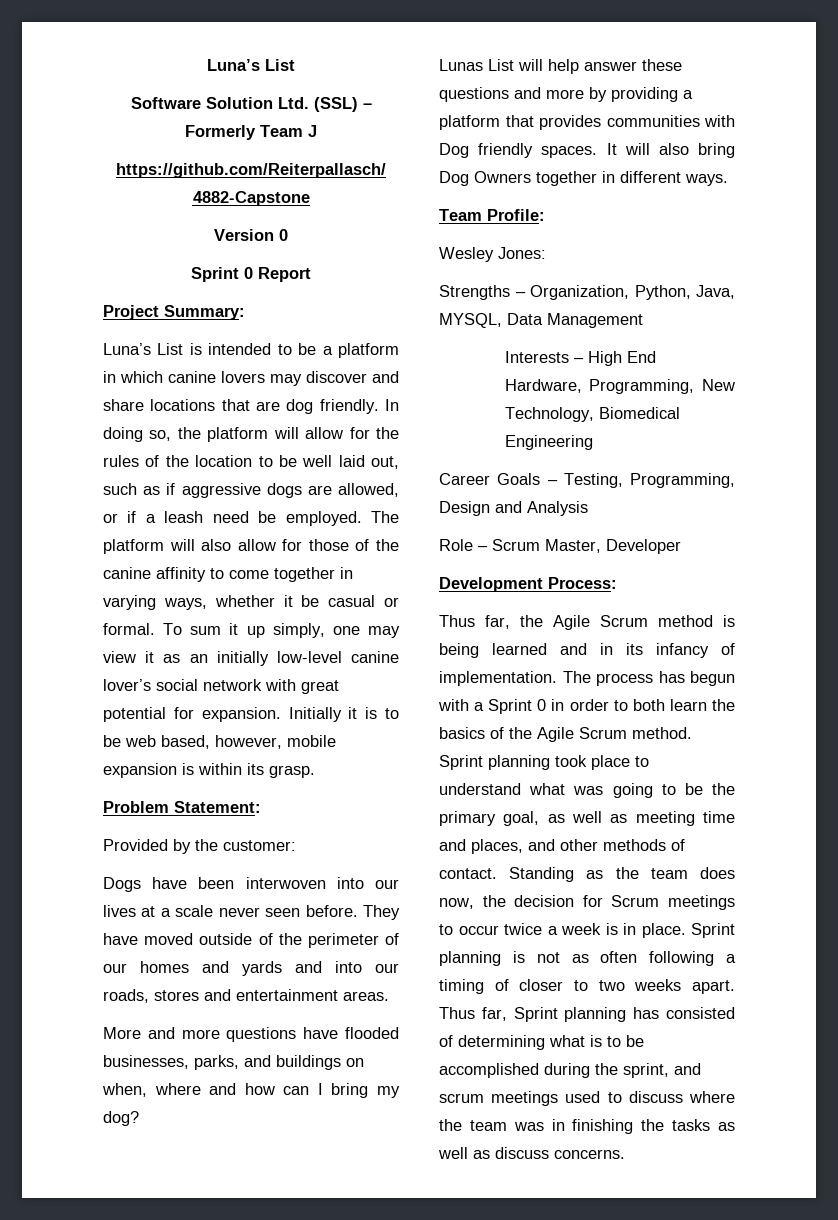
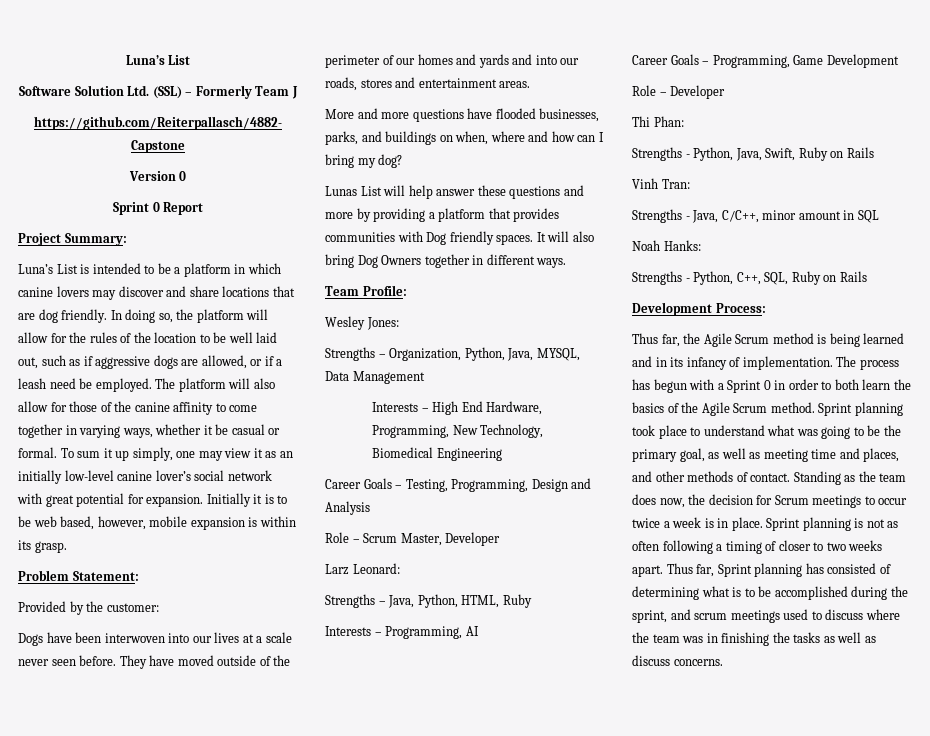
+ Larz Leonard:
+ Strengths – Java, Python, HTML, Ruby
+ Interests – Programming, AI
+ Career Goals – Programming, Game Development
+ Role – Developer
+ Thi Phan:
+ Strengths - Python, Java, Swift, Ruby on Rails
+ Vinh Tran:
+ Strengths - Java, C/C++, minor amount in SQL
+ Noah Hanks:
+ Strengths - Python, C++, SQL, Ruby on Rails

